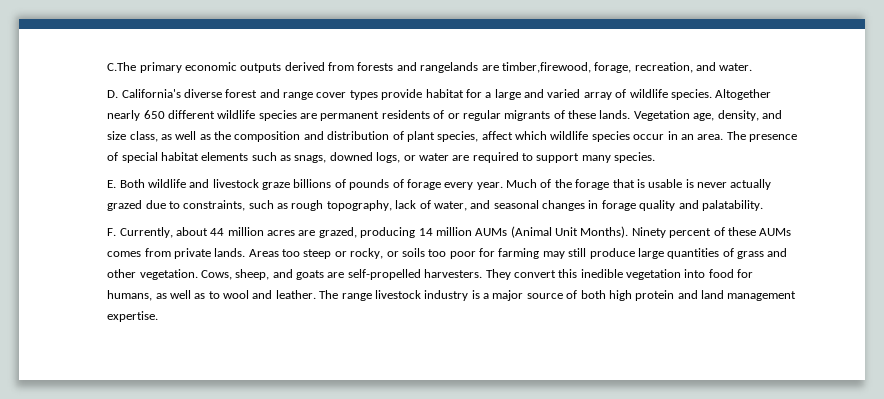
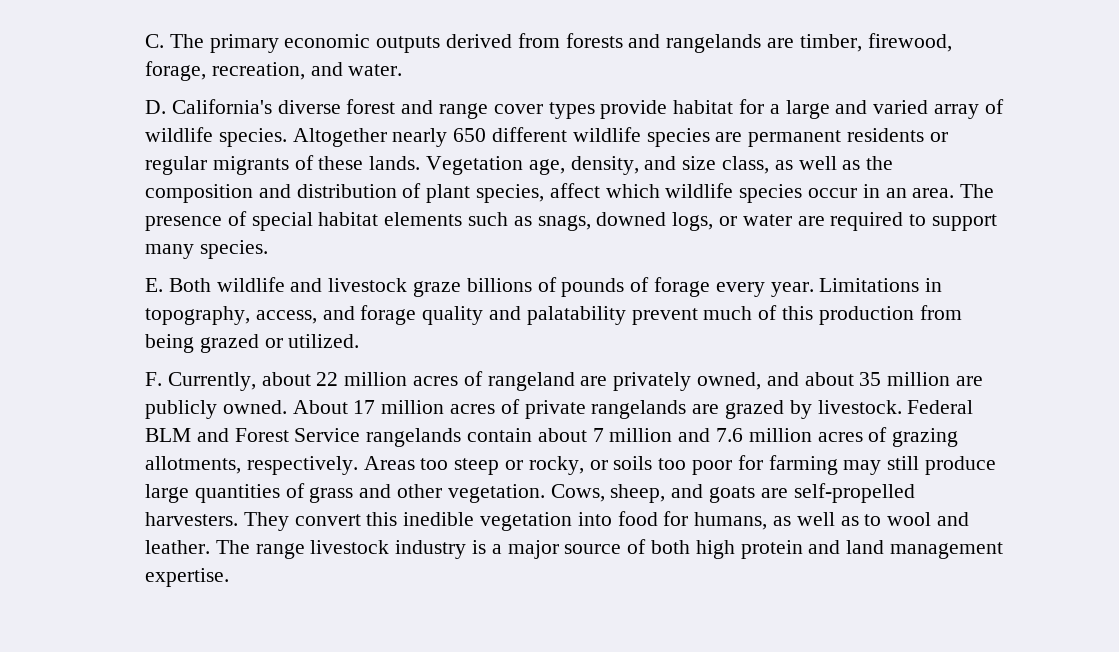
- C.The primary economic outputs derived from forests and rangelands are timber,firewood, forage, recreation, and water.
+ C. The primary economic outputs derived from forests and rangelands are timber, firewood, forage, recreation, and water.
- Altogether nearly 650 different wildlife species are permanent residents of or regular migrants of these lands.
+ Altogether nearly 650 different wildlife species are permanent residents or regular migrants of these lands.
- Much of the forage that is usable is never actually grazed due to constraints, such as rough topography, lack of water, and seasonal changes in forage quality and palatability.
+ Limitations in topography, access, and forage quality and palatability prevent much of this production from being grazed or utilized.
- F. Currently, about 44 million acres are grazed, producing 14 million AUMs (Animal Unit Months). Ninety percent of these AUMs comes from private lands.
+ F. Currently, about 22 million acres of rangeland are privately owned, and about 35 million are publicly owned. About 17 million acres of private rangelands are grazed by livestock. Federal BLM and Forest Service rangelands contain about 7 million and 7.6 million acres of grazing allotments, respectively.

